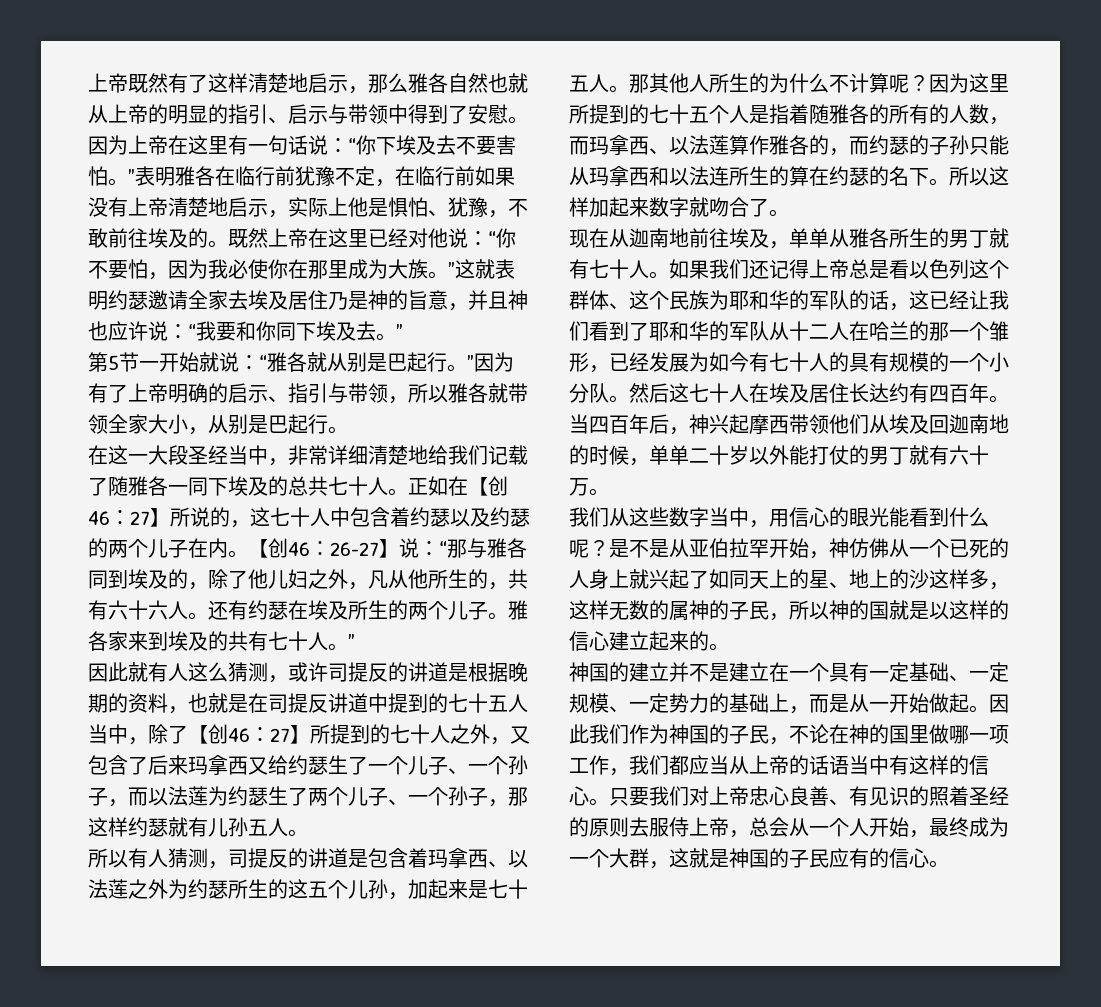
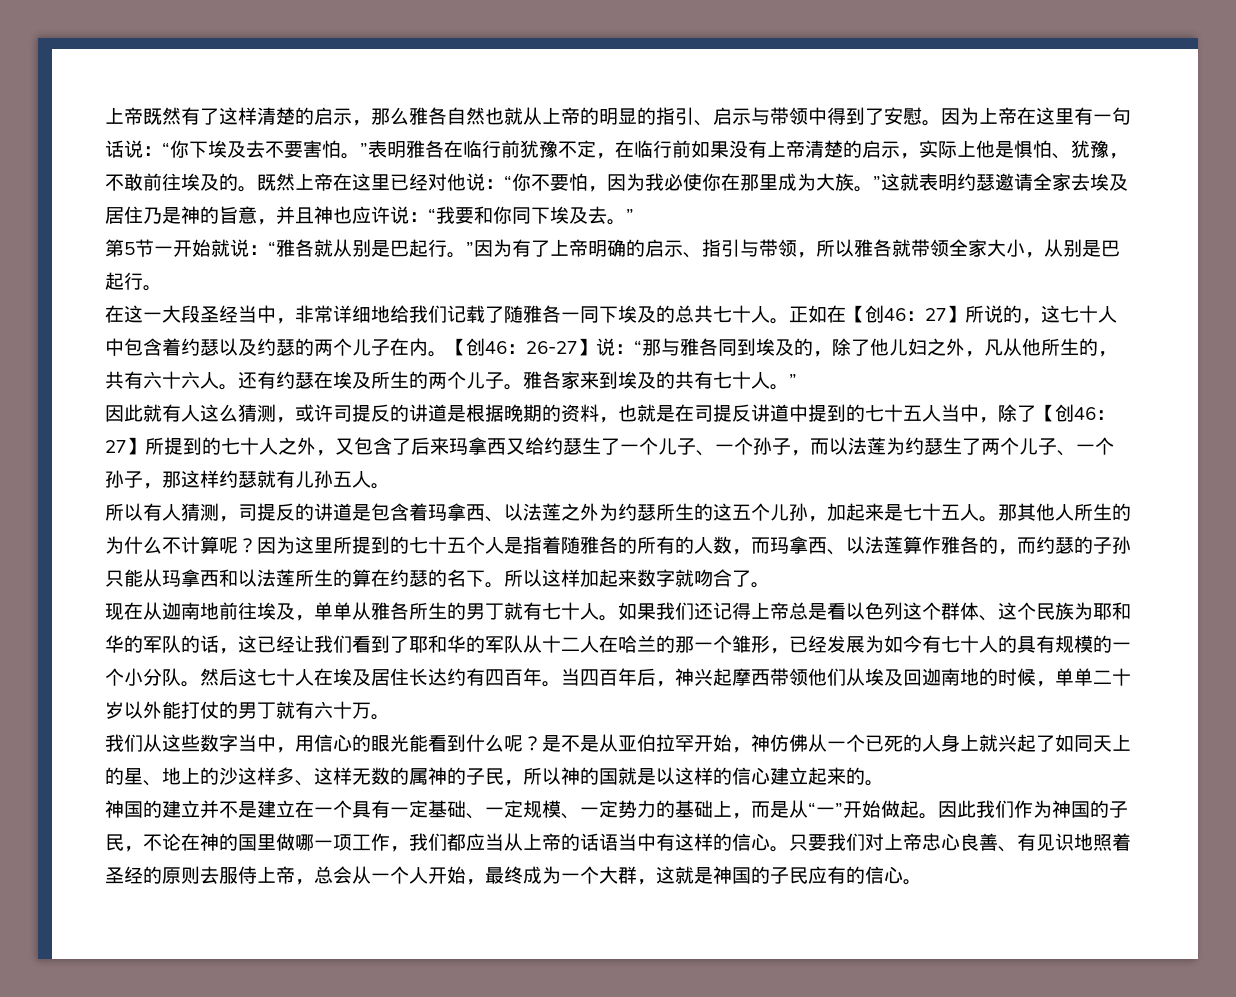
- 上帝既然有了这样清楚地启示，那么雅各自然也就从上帝的明显的指引、启示与带领中得到了安慰。
+ 上帝既然有了这样清楚的启示，那么雅各自然也就从上帝的明显的指引、启示与带领中得到了安慰。
- 因为上帝在这里有一句话说：“你下埃及去不要害怕。”表明雅各在临行前犹豫不定，在临行前如果没有上帝清楚地启示，实际上他是惧怕、犹豫，不敢前往埃及的。
+ 因为上帝在这里有一句话说：“你下埃及去不要害怕。”表明雅各在临行前犹豫不定，在临行前如果没有上帝清楚的启示，实际上他是惧怕、犹豫，不敢前往埃及的。
- 在这一大段圣经当中，非常详细清楚地给我们记载了随雅各一同下埃及的总共七十人。
+ 在这一大段圣经当中，非常详细地给我们记载了随雅各一同下埃及的总共七十人。
- 因为这里所提到的七十五个人是指着随雅各的所有的人数，而玛拿西、以法莲算作雅各的，而约瑟的子孙只能从玛拿西和以法连所生的算在约瑟的名下。
+ 因为这里所提到的七十五个人是指着随雅各的所有的人数，而玛拿西、以法莲算作雅各的，而约瑟的子孙只能从玛拿西和以法莲所生的算在约瑟的名下。
- 是不是从亚伯拉罕开始，神仿佛从一个已死的人身上就兴起了如同天上的星、地上的沙这样多，这样无数的属神的子民，所以神的国就是以这样的信心建立起来的。
+ 是不是从亚伯拉罕开始，神仿佛从一个已死的人身上就兴起了如同天上的星、地上的沙这样多、这样无数的属神的子民，所以神的国就是以这样的信心建立起来的。
- 神国的建立并不是建立在一个具有一定基础、一定规模、一定势力的基础上，而是从一开始做起。
+ 神国的建立并不是建立在一个具有一定基础、一定规模、一定势力的基础上，而是从“一”开始做起。
- 只要我们对上帝忠心良善、有见识的照着圣经的原则去服侍上帝，总会从一个人开始，最终成为一个大群，这就是神国的子民应有的信心。
+ 只要我们对上帝忠心良善、有见识地照着圣经的原则去服侍上帝，总会从一个人开始，最终成为一个大群，这就是神国的子民应有的信心。

